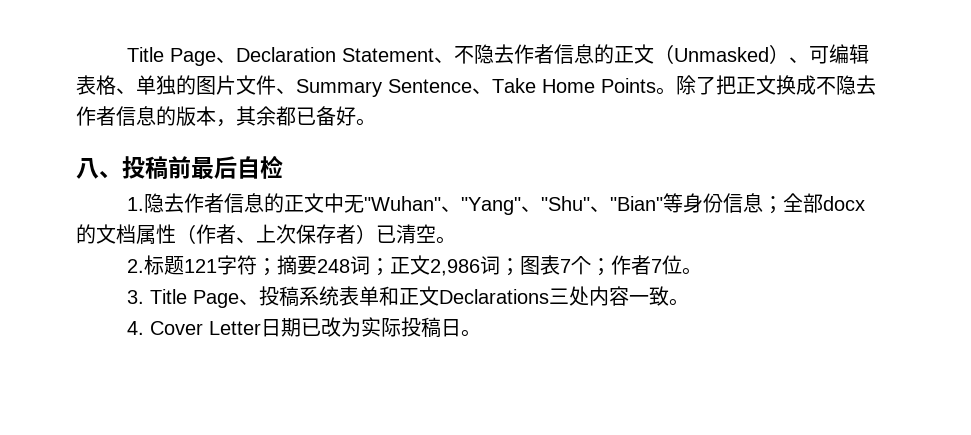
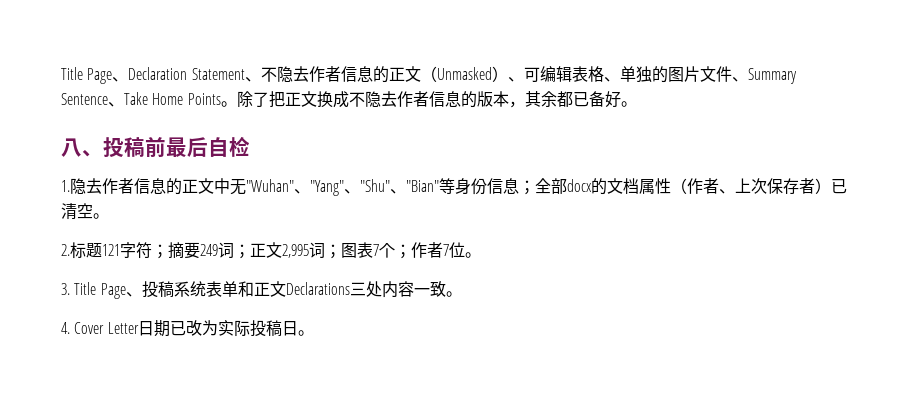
- 2.标题121字符；摘要248词；正文2,986词；图表7个；作者7位。
+ 2.标题121字符；摘要249词；正文2,995词；图表7个；作者7位。

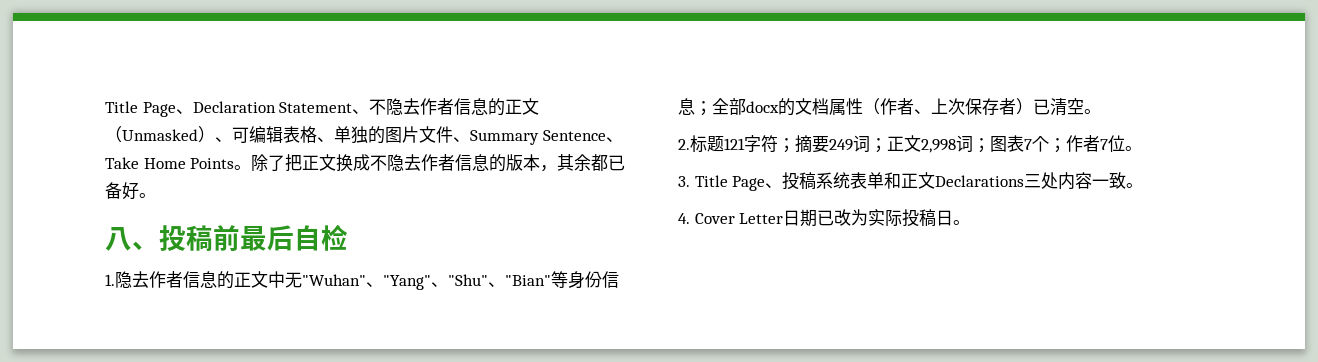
- 2.标题121字符；摘要249词；正文2,995词；图表7个；作者7位。
+ 2.标题121字符；摘要249词；正文2,998词；图表7个；作者7位。

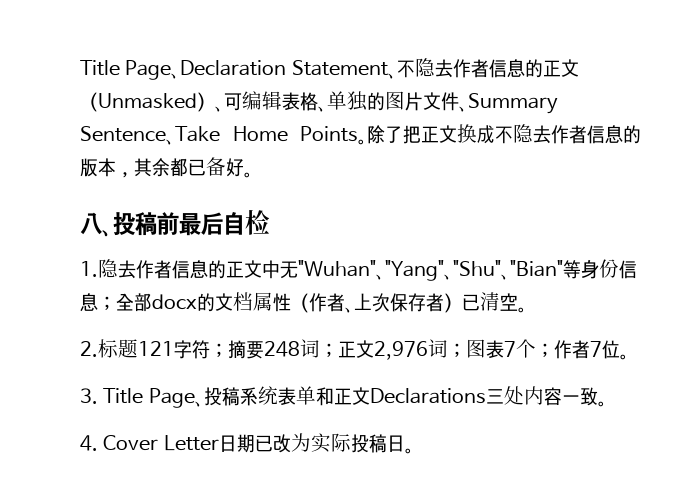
- 2.标题121字符；摘要249词；正文2,998词；图表7个；作者7位。
+ 2.标题121字符；摘要248词；正文2,976词；图表7个；作者7位。

